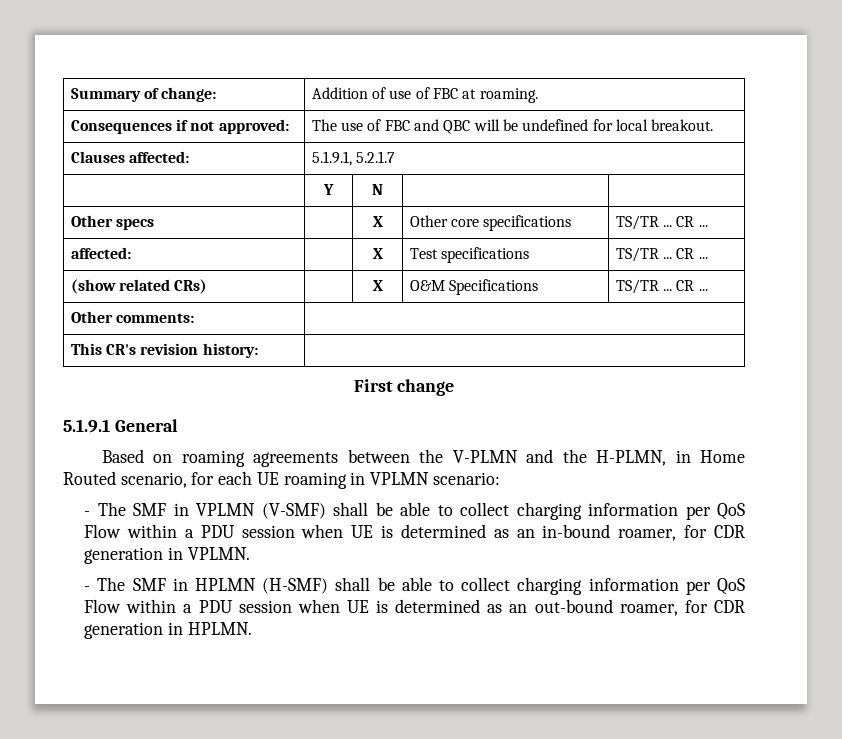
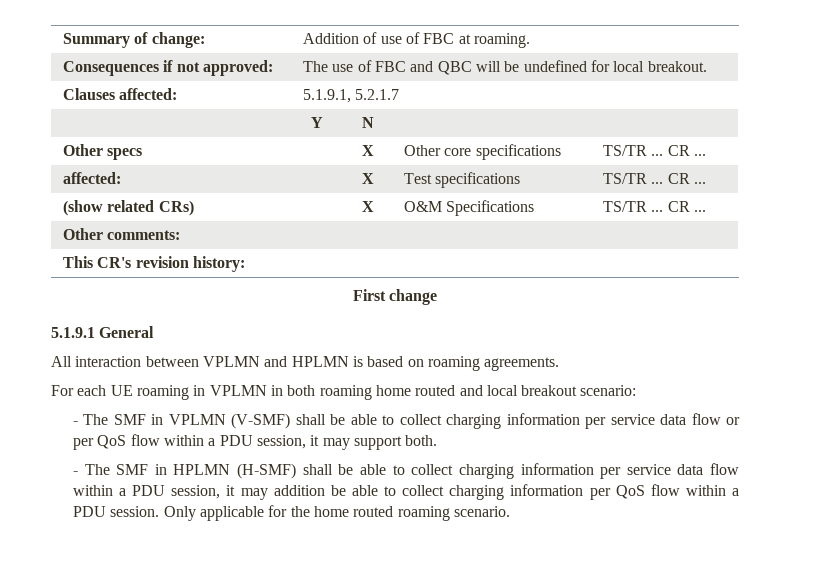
- Based on roaming agreements between the V-PLMN and the H-PLMN, in Home Routed scenario, for each UE roaming in VPLMN scenario:
+ All interaction between VPLMN and HPLMN is based on roaming agreements.
+ For each UE roaming in VPLMN in both roaming home routed and local breakout scenario:
- - The SMF in VPLMN (V-SMF) shall be able to collect charging information per QoS Flow within a PDU session when UE is determined as an in-bound roamer, for CDR generation in VPLMN.
+ - The SMF in VPLMN (V-SMF) shall be able to collect charging information per service data flow or per QoS flow within a PDU session, it may support both.
- - The SMF in HPLMN (H-SMF) shall be able to collect charging information per QoS Flow within a PDU session when UE is determined as an out-bound roamer, for CDR generation in HPLMN.
+ - The SMF in HPLMN (H-SMF) shall be able to collect charging information per service data flow within a PDU session, it may addition be able to collect charging information per QoS flow within a PDU session. Only applicable for the home routed roaming scenario.

